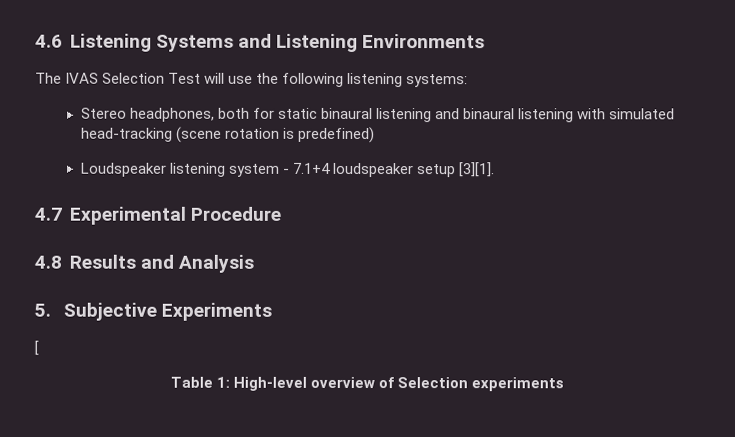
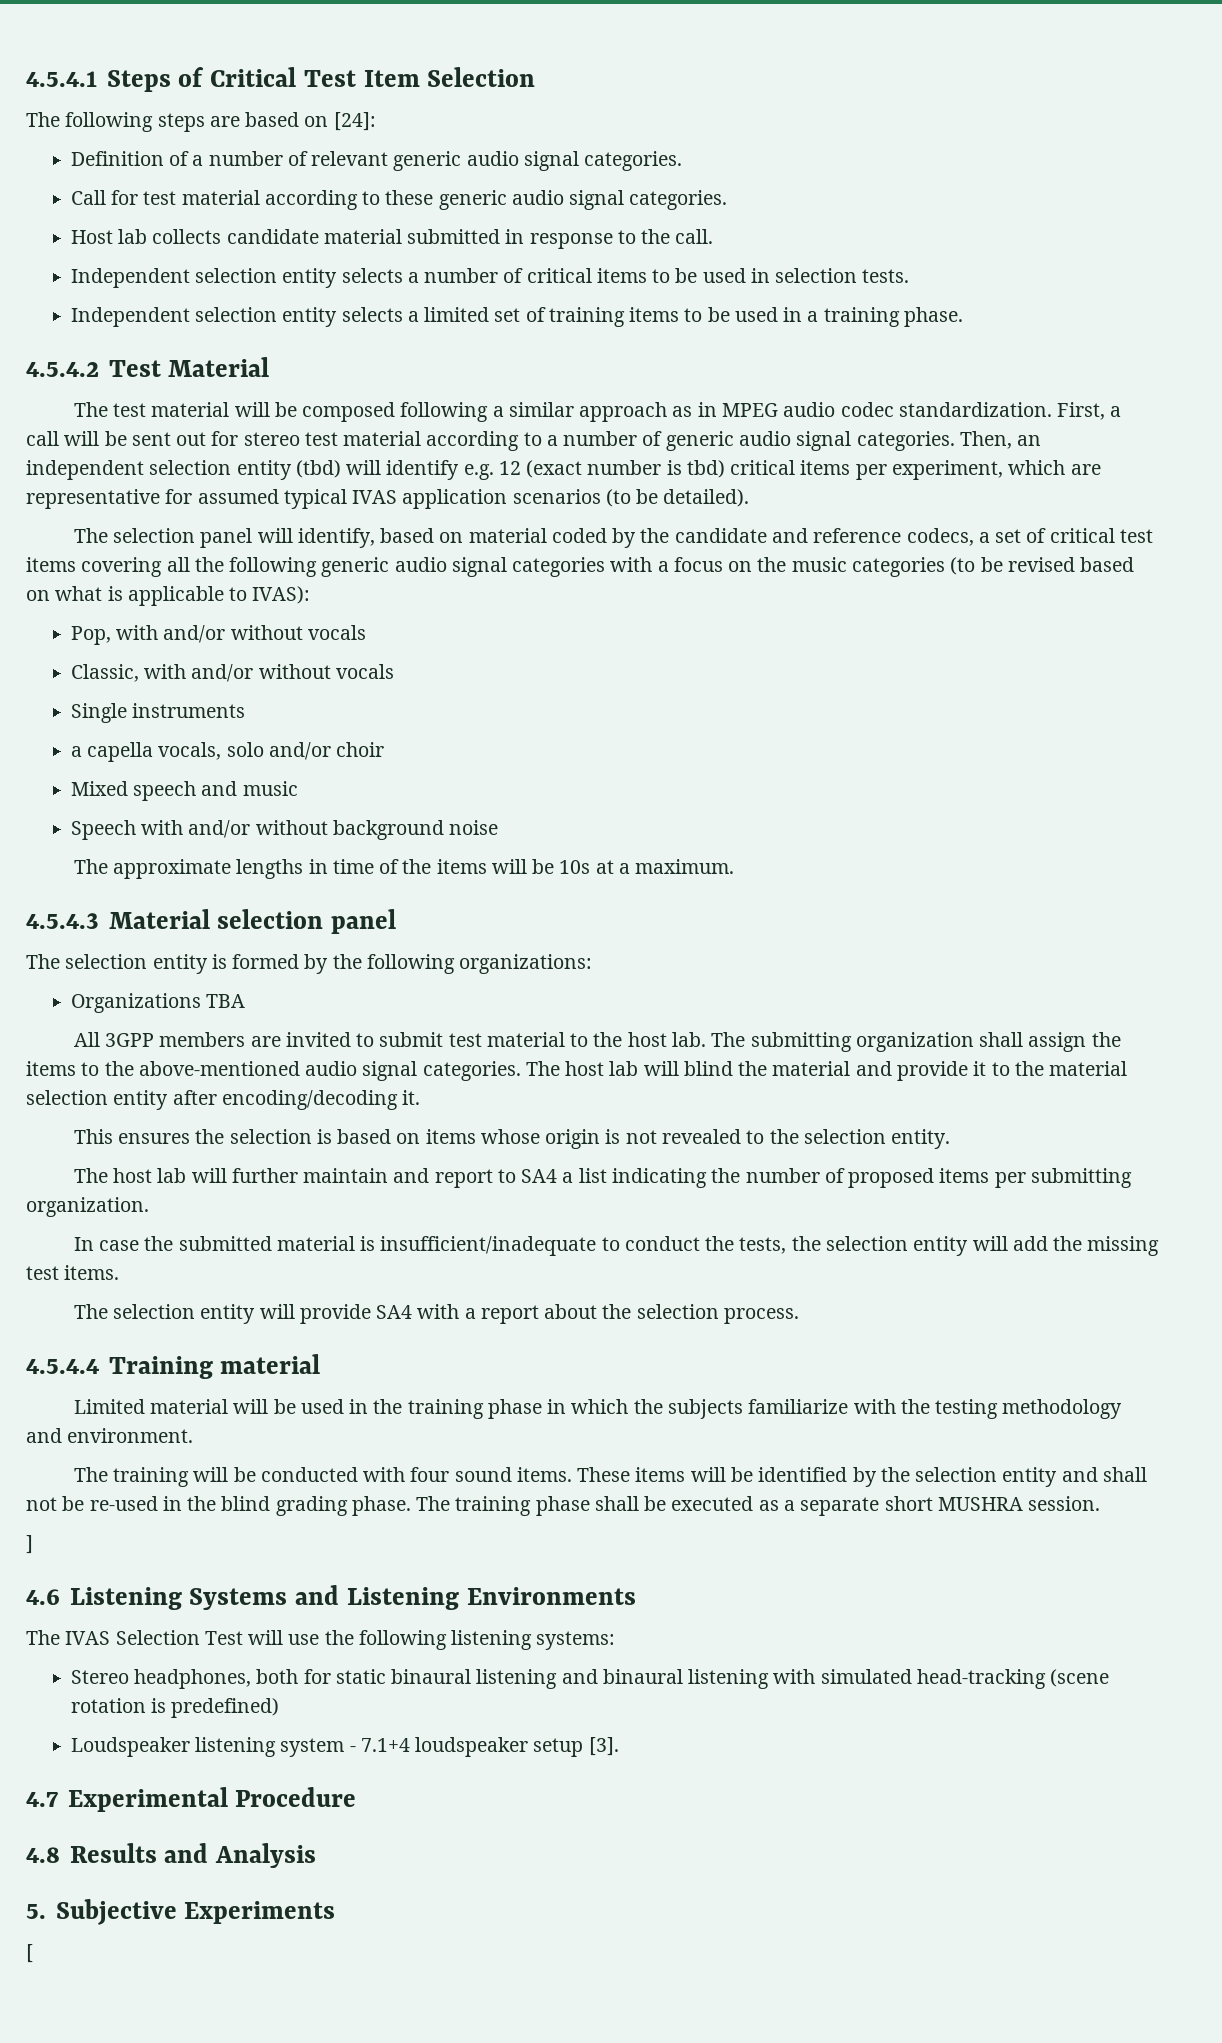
+ 4.5.4.1 Steps of Critical Test Item Selection
+ The following steps are based on [24]:
+ Definition of a number of relevant generic audio signal categories.
+ Call for test material according to these generic audio signal categories.
+ Host lab collects candidate material submitted in response to the call.
+ Independent selection entity selects a number of critical items to be used in selection tests.
+ Independent selection entity selects a limited set of training items to be used in a training phase.
+ 4.5.4.2 Test Material
+ The test material will be composed following a similar approach as in MPEG audio codec standardization. First, a call will be sent out for stereo test material according to a number of generic audio signal categories. Then, an independent selection entity (tbd) will identify e.g. 12 (exact number is tbd) critical items per experiment, which are representative for assumed typical IVAS application scenarios (to be detailed).
+ The selection panel will identify, based on material coded by the candidate and reference codecs, a set of critical test items covering all the following generic audio signal categories with a focus on the music categories (to be revised based on what is applicable to IVAS):
+ Pop, with and/or without vocals
+ Classic, with and/or without vocals
+ Single instruments
+ a capella vocals, solo and/or choir
+ Mixed speech and music
+ Speech with and/or without background noise
+ The approximate lengths in time of the items will be 10s at a maximum.
+ 4.5.4.3 Material selection panel
+ The selection entity is formed by the following organizations:
+ Organizations TBA
+ All 3GPP members are invited to submit test material to the host lab. The submitting organization shall assign the items to the above-mentioned audio signal categories. The host lab will blind the material and provide it to the material selection entity after encoding/decoding it.
+ This ensures the selection is based on items whose origin is not revealed to the selection entity.
+ The host lab will further maintain and report to SA4 a list indicating the number of proposed items per submitting organization.
+ In case the submitted material is insufficient/inadequate to conduct the tests, the selection entity will add the missing test items.
+ The selection entity will provide SA4 with a report about the selection process.
+ 4.5.4.4 Training material
+ Limited material will be used in the training phase in which the subjects familiarize with the testing methodology and environment.
+ The training will be conducted with four sound items. These items will be identified by the selection entity and shall not be re-used in the blind grading phase. The training phase shall be executed as a separate short MUSHRA session.
+ ]
- Loudspeaker listening system - 7.1+4 loudspeaker setup [3][1].
+ Loudspeaker listening system - 7.1+4 loudspeaker setup [3].
- Table 1: High-level overview of Selection experiments

